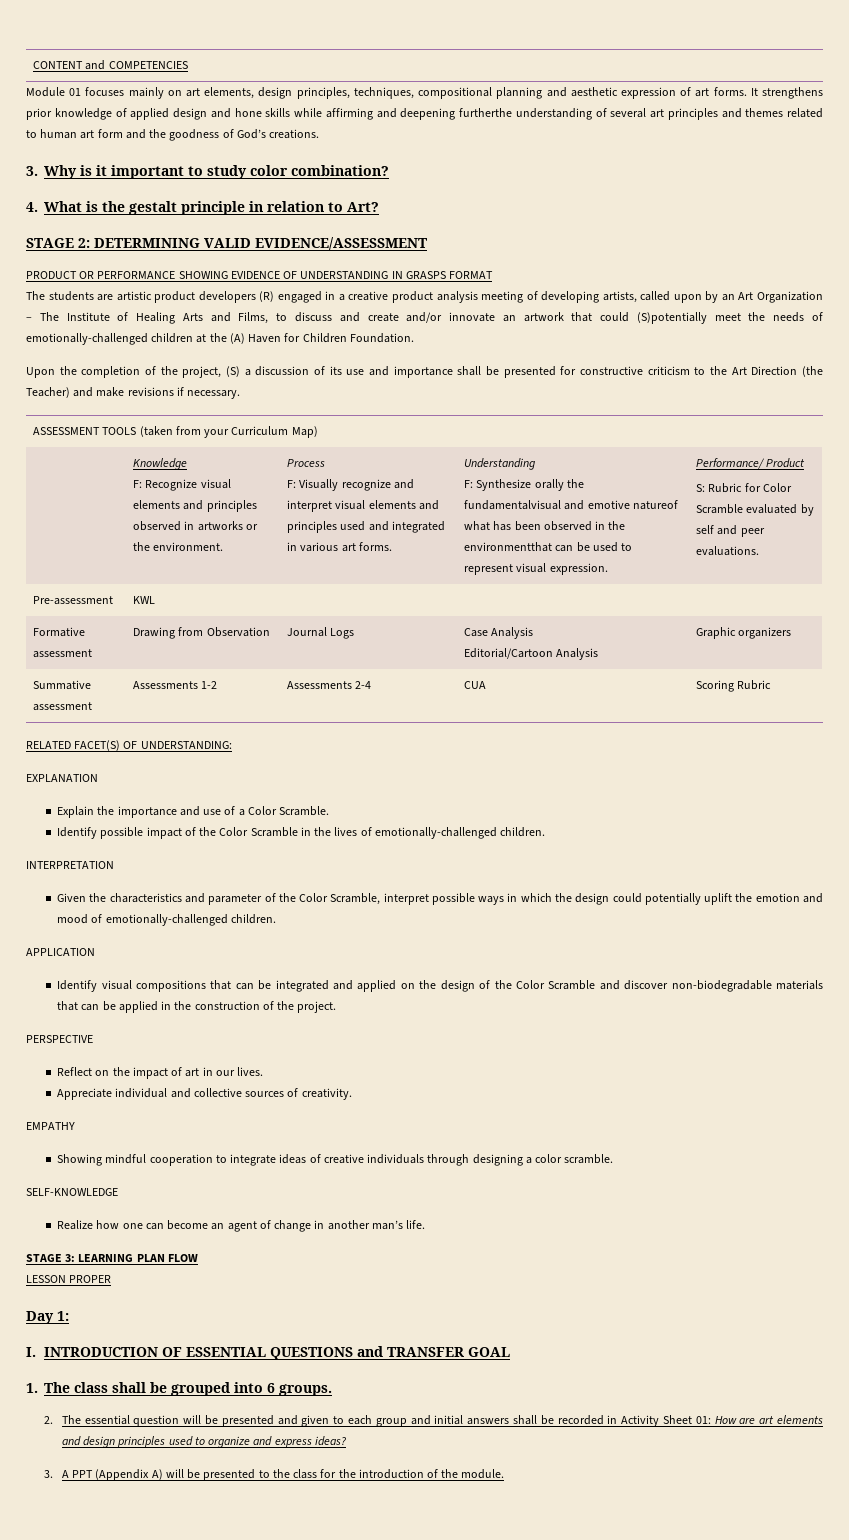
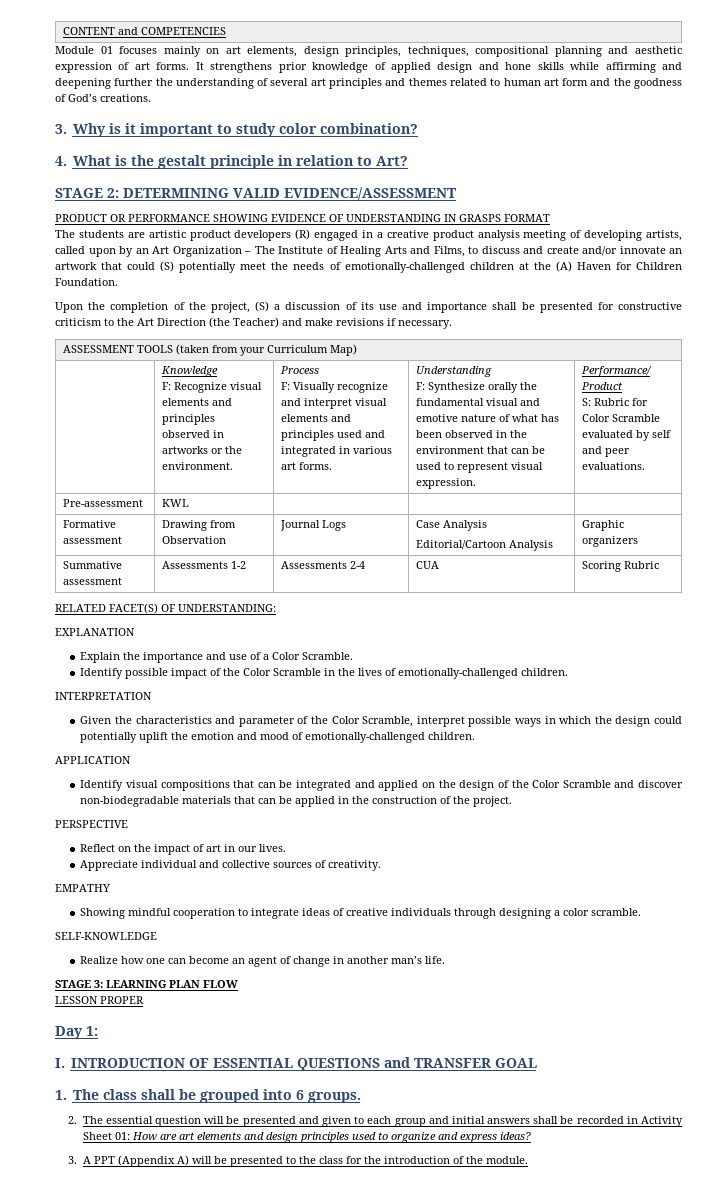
- It strengthens prior knowledge of applied design and hone skills while affirming and deepening furtherthe understanding of several art principles and themes related to human art form and the goodness of God’s creations.
+ It strengthens prior knowledge of applied design and hone skills while affirming and deepening further the understanding of several art principles and themes related to human art form and the goodness of God’s creations.
- The students are artistic product developers (R) engaged in a creative product analysis meeting of developing artists, called upon by an Art Organization – The Institute of Healing Arts and Films, to discuss and create and/or innovate an artwork that could (S)potentially meet the needs of emotionally-challenged children at the (A) Haven for Children Foundation.
+ The students are artistic product developers (R) engaged in a creative product analysis meeting of developing artists, called upon by an Art Organization – The Institute of Healing Arts and Films, to discuss and create and/or innovate an artwork that could (S) potentially meet the needs of emotionally-challenged children at the (A) Haven for Children Foundation.
- F: Synthesize orally the fundamentalvisual and emotive natureof what has been observed in the environmentthat can be used to represent visual expression.
+ F: Synthesize orally the fundamental visual and emotive nature of what has been observed in the environment that can be used to represent visual expression.

